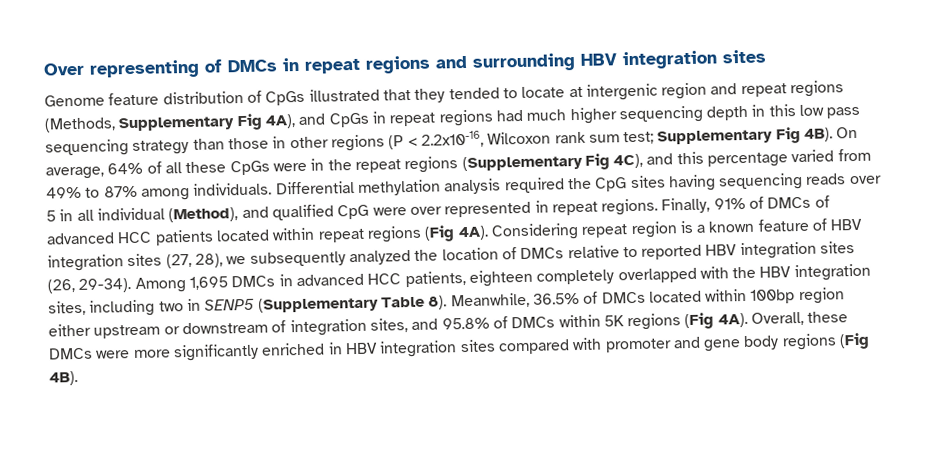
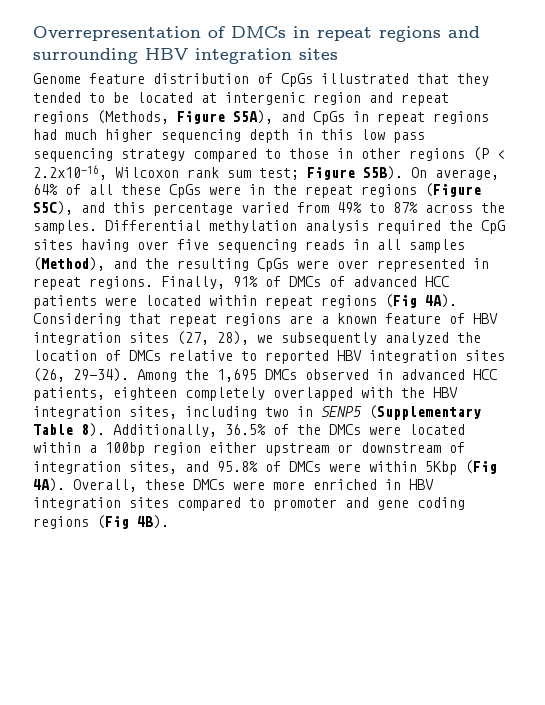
- Over representing of DMCs in repeat regions and surrounding HBV integration sites
+ Overrepresentation of DMCs in repeat regions and surrounding HBV integration sites
- Genome feature distribution of CpGs illustrated that they tended to locate at intergenic region and repeat regions (Methods, Supplementary Fig 4A), and CpGs in repeat regions had much higher sequencing depth in this low pass sequencing strategy than those in other regions (P < 2.2x10-16, Wilcoxon rank sum test; Supplementary Fig 4B).
+ Genome feature distribution of CpGs illustrated that they tended to be located at intergenic region and repeat regions (Methods, Figure S5A), and CpGs in repeat regions had much higher sequencing depth in this low pass sequencing strategy compared to those in other regions (P < 2.2x10-16, Wilcoxon rank sum test; Figure S5B).
- On average, 64% of all these CpGs were in the repeat regions (Supplementary Fig 4C), and this percentage varied from 49% to 87% among individuals.
+ On average, 64% of all these CpGs were in the repeat regions (Figure S5C), and this percentage varied from 49% to 87% across the samples.
- Differential methylation analysis required the CpG sites having sequencing reads over 5 in all individual (Method), and qualified CpG were over represented in repeat regions.
+ Differential methylation analysis required the CpG sites having over five sequencing reads in all samples (Method), and the resulting CpGs were over represented in repeat regions.
- Finally, 91% of DMCs of advanced HCC patients located within repeat regions (Fig 4A).
+ Finally, 91% of DMCs of advanced HCC patients were located within repeat regions (Fig 4A).
- Considering repeat region is a known feature of HBV integration sites (27, 28), we subsequently analyzed the location of DMCs relative to reported HBV integration sites (26, 29-34).
+ Considering that repeat regions are a known feature of HBV integration sites (27, 28), we subsequently analyzed the location of DMCs relative to reported HBV integration sites (26, 29-34).
- Among 1,695 DMCs in advanced HCC patients, eighteen completely overlapped with the HBV integration sites, including two in SENP5 (Supplementary Table 8).
+ Among the 1,695 DMCs observed in advanced HCC patients, eighteen completely overlapped with the HBV integration sites, including two in SENP5 (Supplementary Table 8).
- Meanwhile, 36.5% of DMCs located within 100bp region either upstream or downstream of integration sites, and 95.8% of DMCs within 5K regions (Fig 4A).
+ Additionally, 36.5% of the DMCs were located within a 100bp region either upstream or downstream of integration sites, and 95.8% of DMCs were within 5Kbp (Fig 4A).
- Overall, these DMCs were more significantly enriched in HBV integration sites compared with promoter and gene body regions (Fig 4B).
+ Overall, these DMCs were more enriched in HBV integration sites compared to promoter and gene coding regions (Fig 4B).

